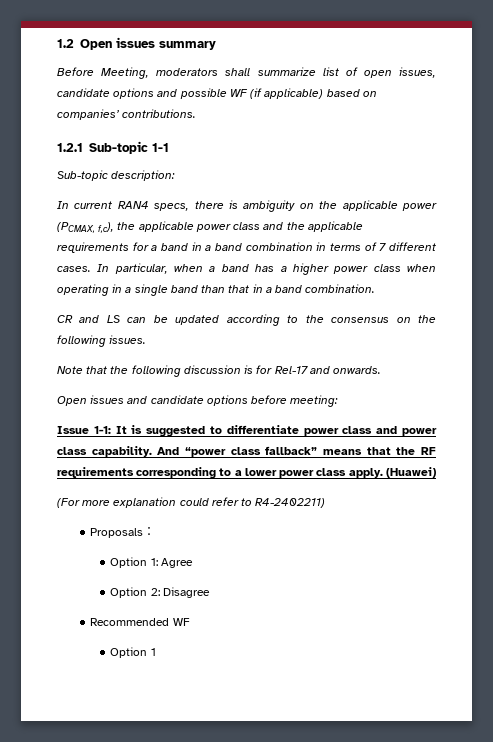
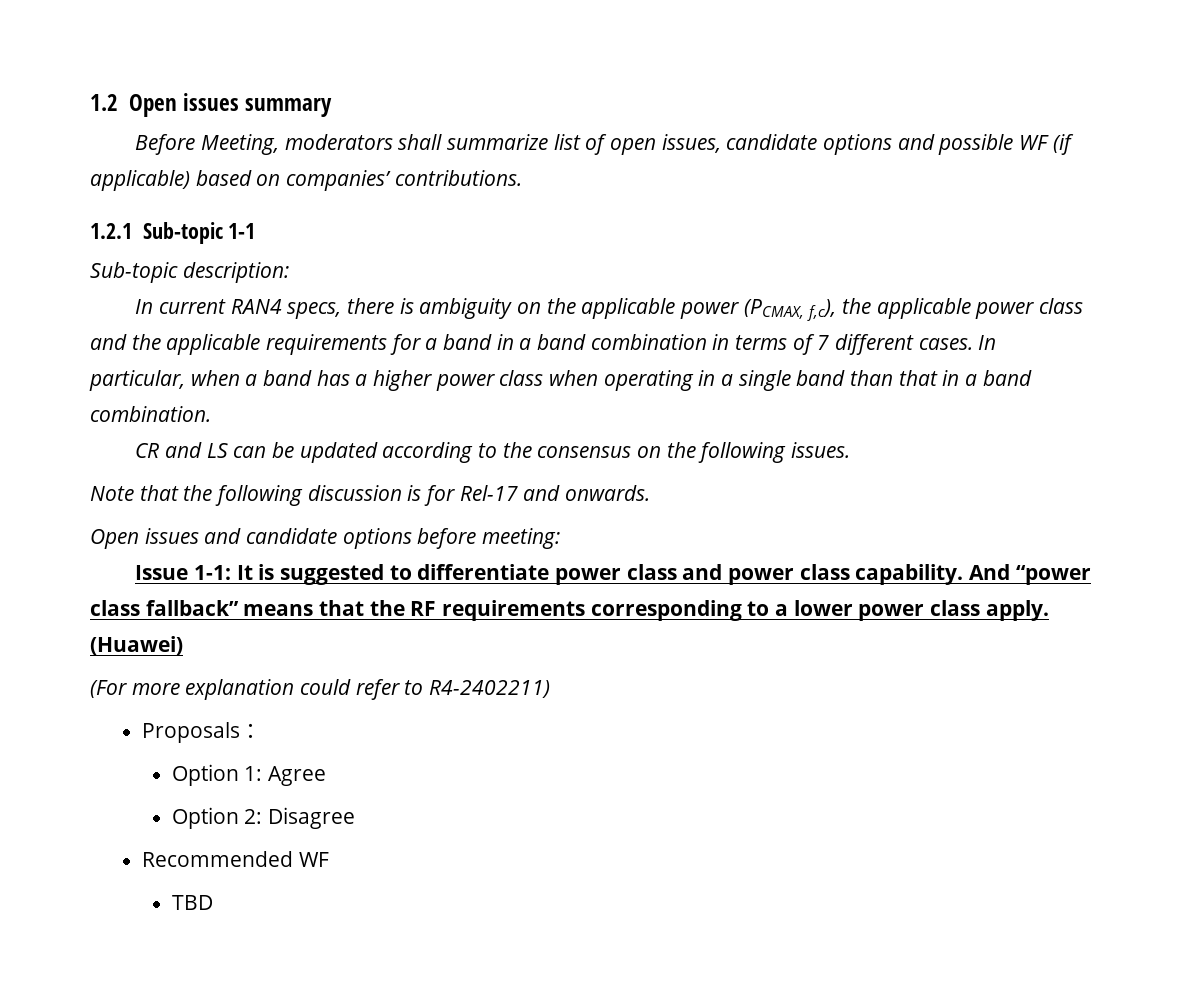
- Option 1
+ TBD

